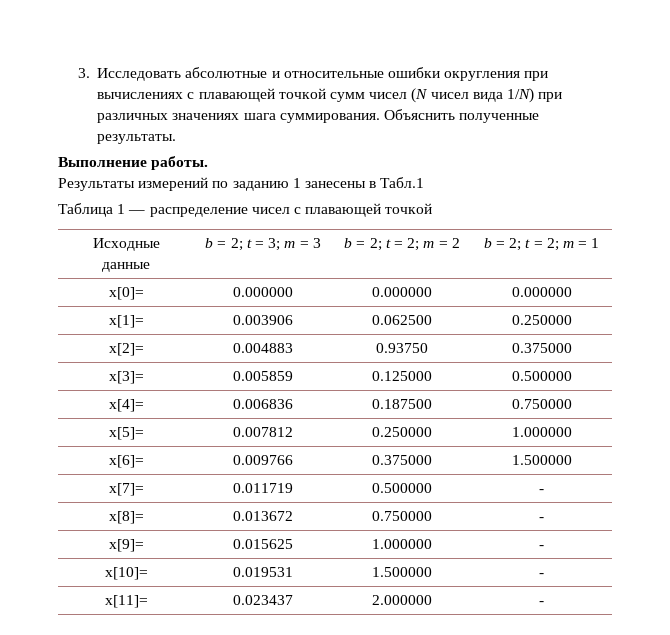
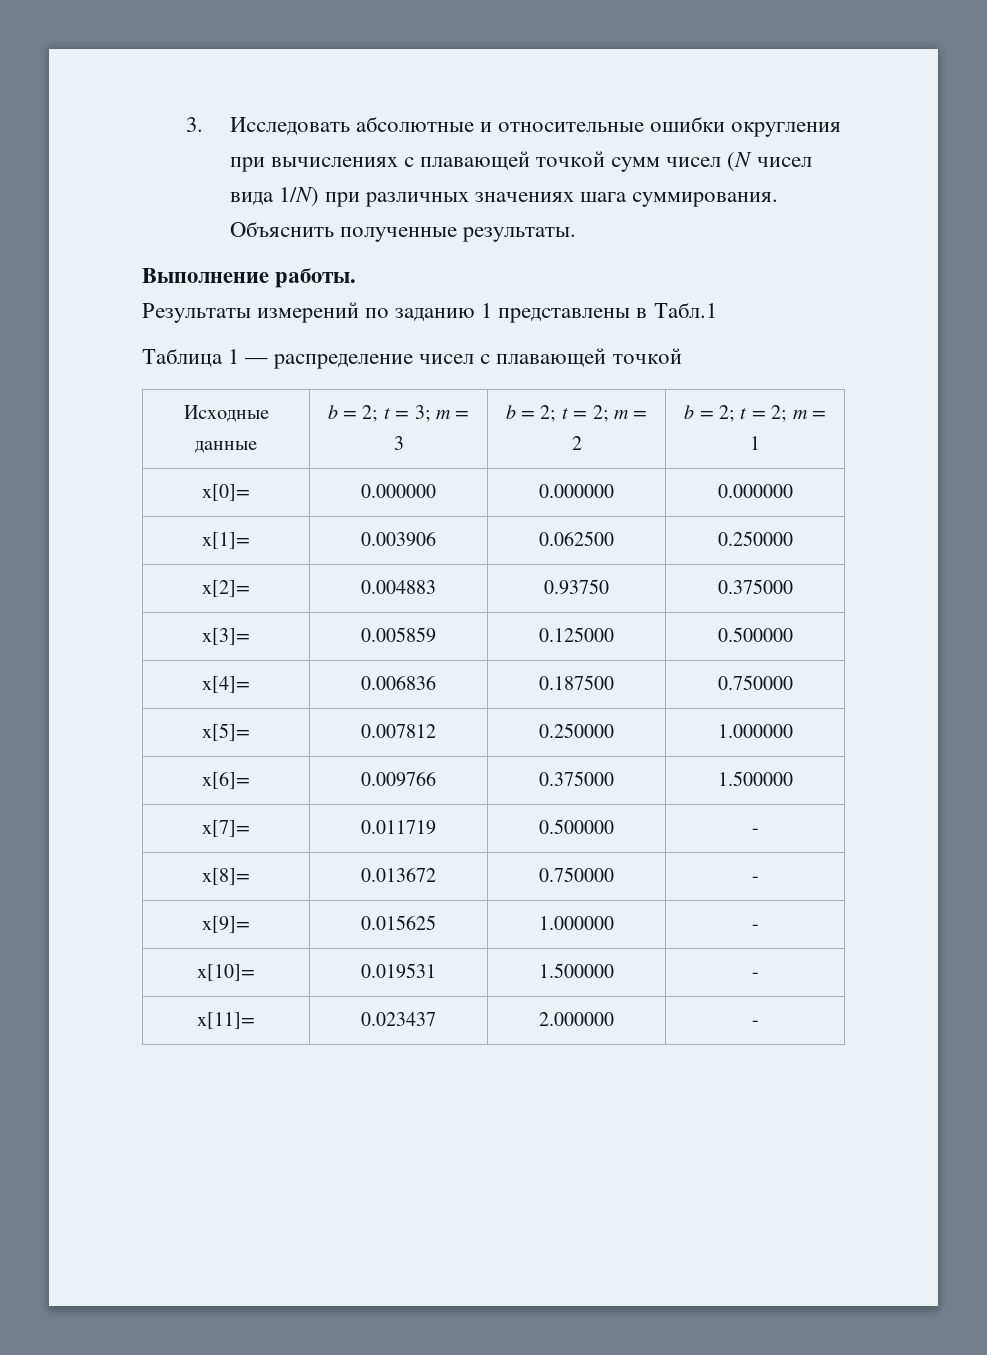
- Результаты измерений по заданию 1 занесены в Табл.1
+ Результаты измерений по заданию 1 представлены в Табл.1

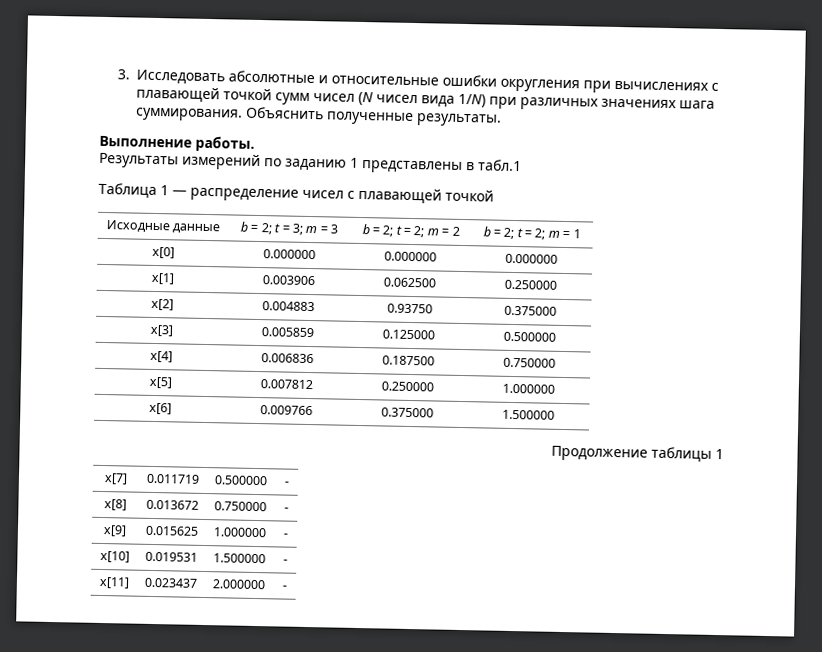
- Результаты измерений по заданию 1 представлены в Табл.1
+ Результаты измерений по заданию 1 представлены в табл.1
- x[0]= | 0.000000 | 0.000000 | 0.000000
+ x[0] | 0.000000 | 0.000000 | 0.000000
- x[1]= | 0.003906 | 0.062500 | 0.250000
+ x[1] | 0.003906 | 0.062500 | 0.250000
- x[2]= | 0.004883 | 0.93750 | 0.375000
+ x[2] | 0.004883 | 0.93750 | 0.375000
- x[3]= | 0.005859 | 0.125000 | 0.500000
+ x[3] | 0.005859 | 0.125000 | 0.500000
- x[4]= | 0.006836 | 0.187500 | 0.750000
+ x[4] | 0.006836 | 0.187500 | 0.750000
- x[5]= | 0.007812 | 0.250000 | 1.000000
+ x[5] | 0.007812 | 0.250000 | 1.000000
- x[6]= | 0.009766 | 0.375000 | 1.500000
+ x[6] | 0.009766 | 0.375000 | 1.500000
- x[7]= | 0.011719 | 0.500000 | -
+ Продолжение таблицы 1
+ x[7] | 0.011719 | 0.500000 | -
- x[8]= | 0.013672 | 0.750000 | -
+ x[8] | 0.013672 | 0.750000 | -
- x[9]= | 0.015625 | 1.000000 | -
+ x[9] | 0.015625 | 1.000000 | -
- x[10]= | 0.019531 | 1.500000 | -
+ x[10] | 0.019531 | 1.500000 | -
- x[11]= | 0.023437 | 2.000000 | -
+ x[11] | 0.023437 | 2.000000 | -

